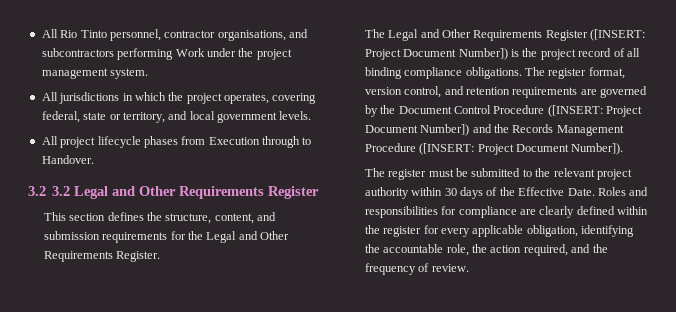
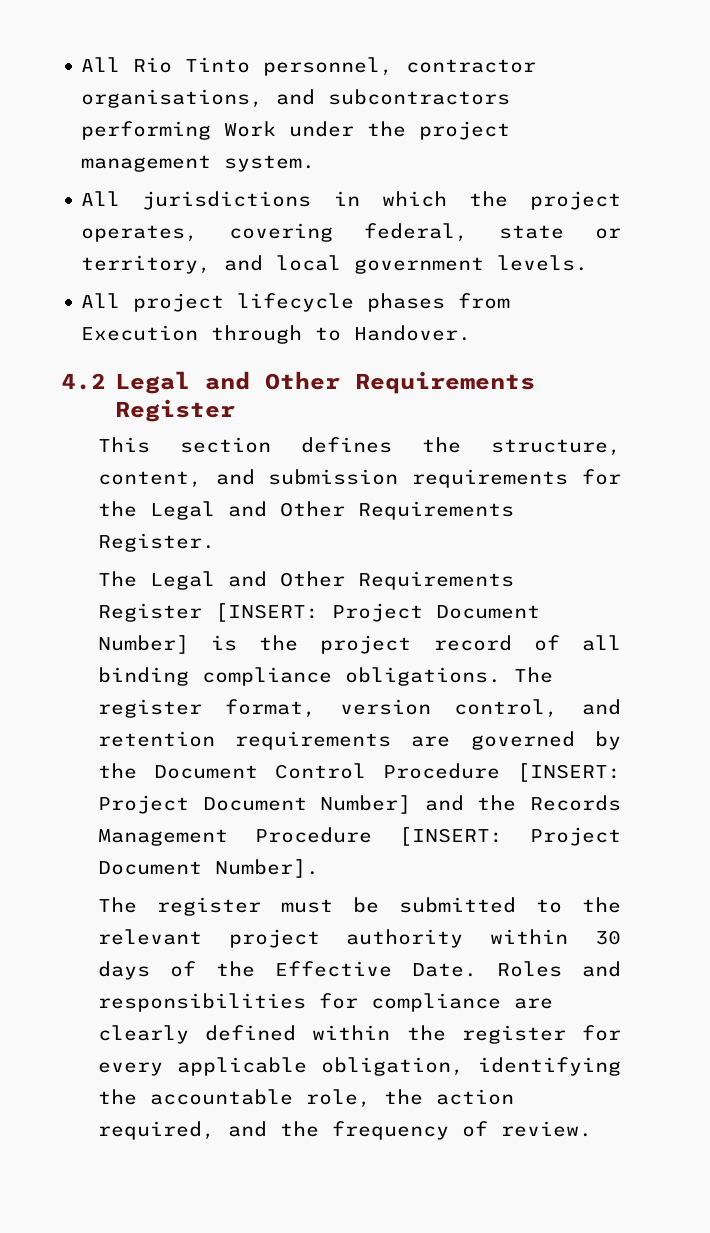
- 3.2 3.2 Legal and Other Requirements Register
+ 4.2 Legal and Other Requirements Register
- The Legal and Other Requirements Register ([INSERT: Project Document Number]) is the project record of all binding compliance obligations.
+ The Legal and Other Requirements Register [INSERT: Project Document Number] is the project record of all binding compliance obligations.
- The register format, version control, and retention requirements are governed by the Document Control Procedure ([INSERT: Project Document Number]) and the Records Management Procedure ([INSERT: Project Document Number]).
+ The register format, version control, and retention requirements are governed by the Document Control Procedure [INSERT: Project Document Number] and the Records Management Procedure [INSERT: Project Document Number].

